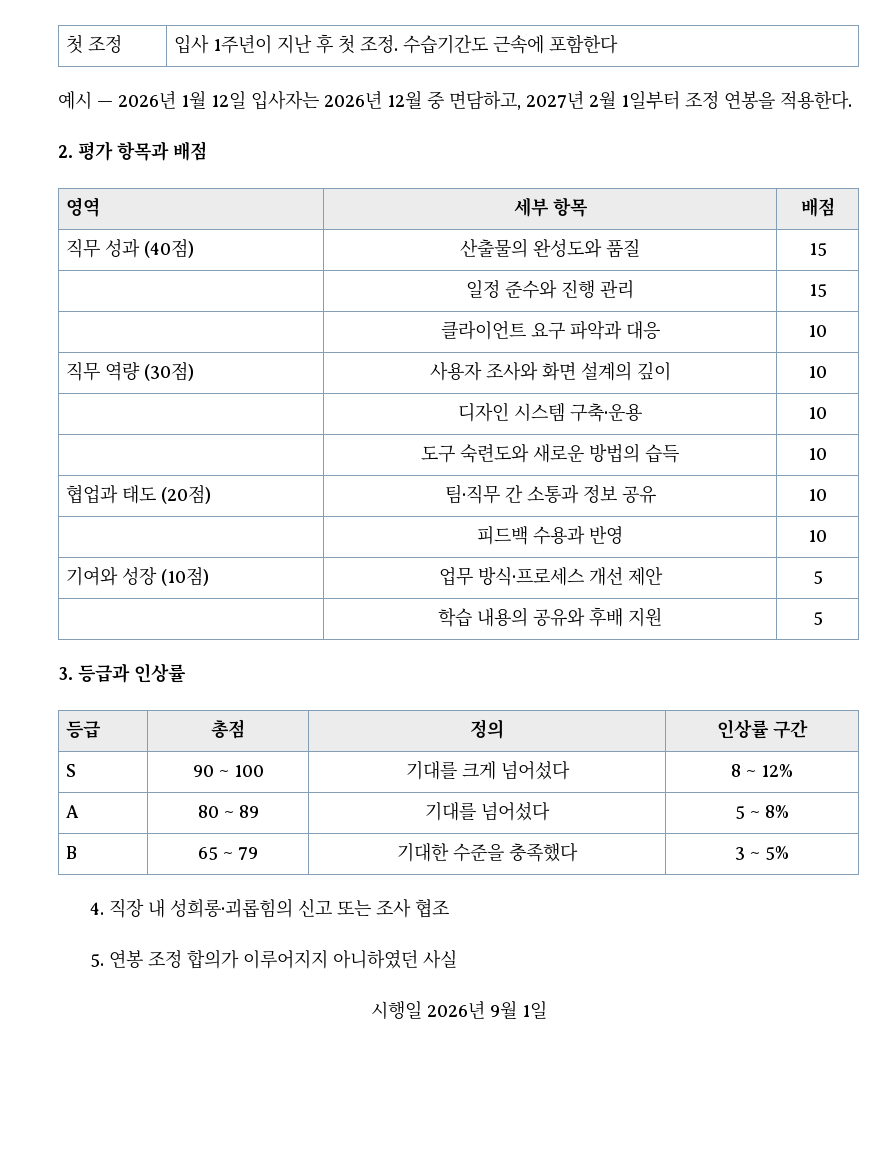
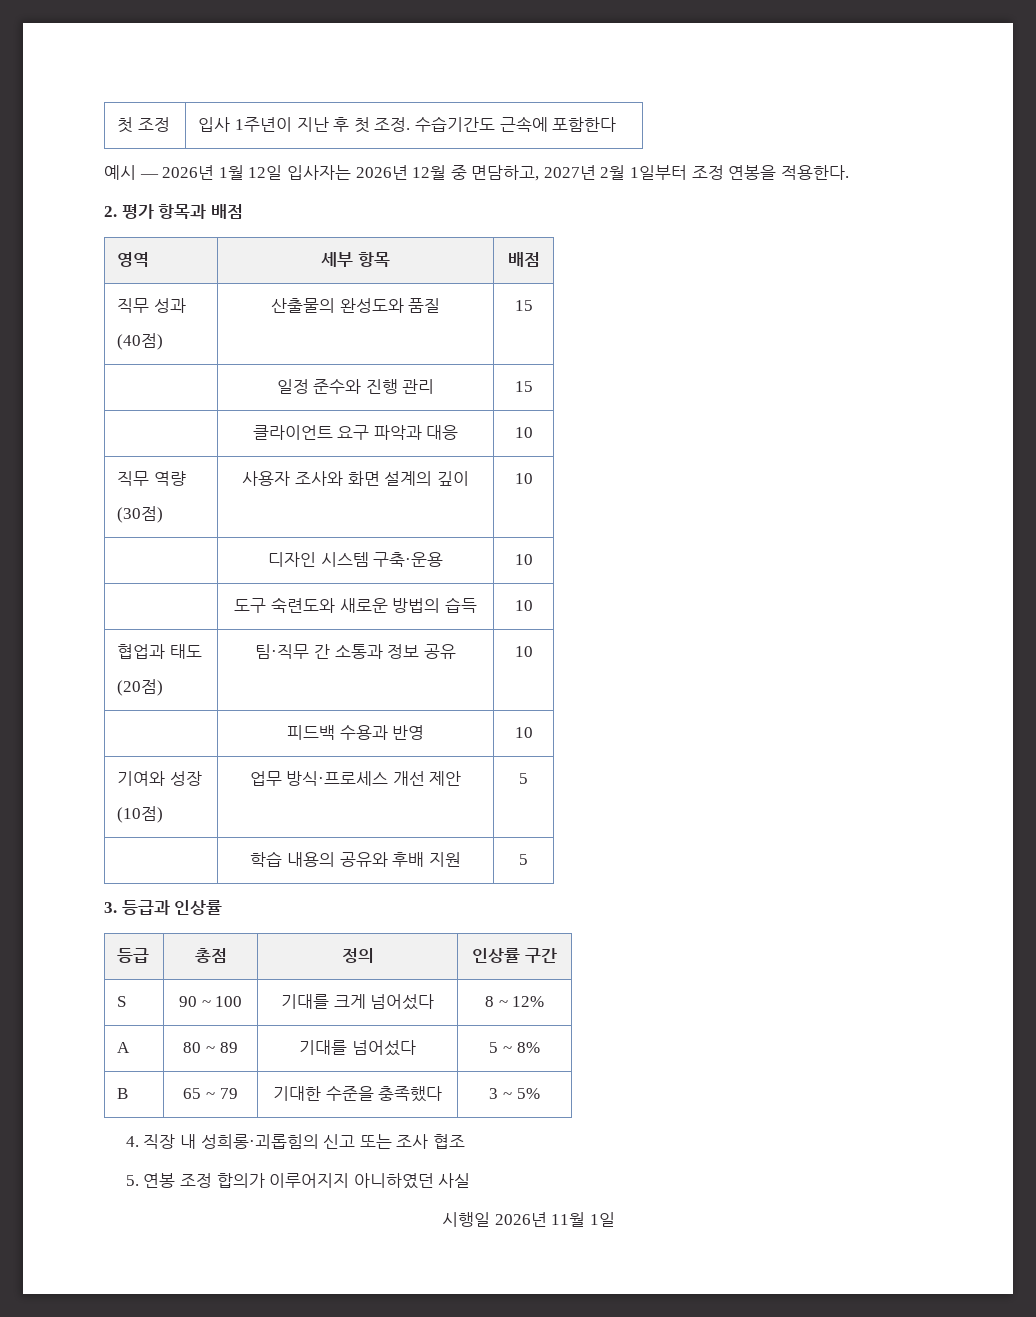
- 직무 성과 (40점) | 산출물의 완성도와 품질 | 15
+ 직무 성과
+ (40점) | 산출물의 완성도와 품질 | 15
- 직무 역량 (30점) | 사용자 조사와 화면 설계의 깊이 | 10
+ 직무 역량
+ (30점) | 사용자 조사와 화면 설계의 깊이 | 10
- 협업과 태도 (20점) | 팀·직무 간 소통과 정보 공유 | 10
+ 협업과 태도
+ (20점) | 팀·직무 간 소통과 정보 공유 | 10
- 기여와 성장 (10점) | 업무 방식·프로세스 개선 제안 | 5
+ 기여와 성장
+ (10점) | 업무 방식·프로세스 개선 제안 | 5
- 시행일 2026년 9월 1일
+ 시행일 2026년 11월 1일

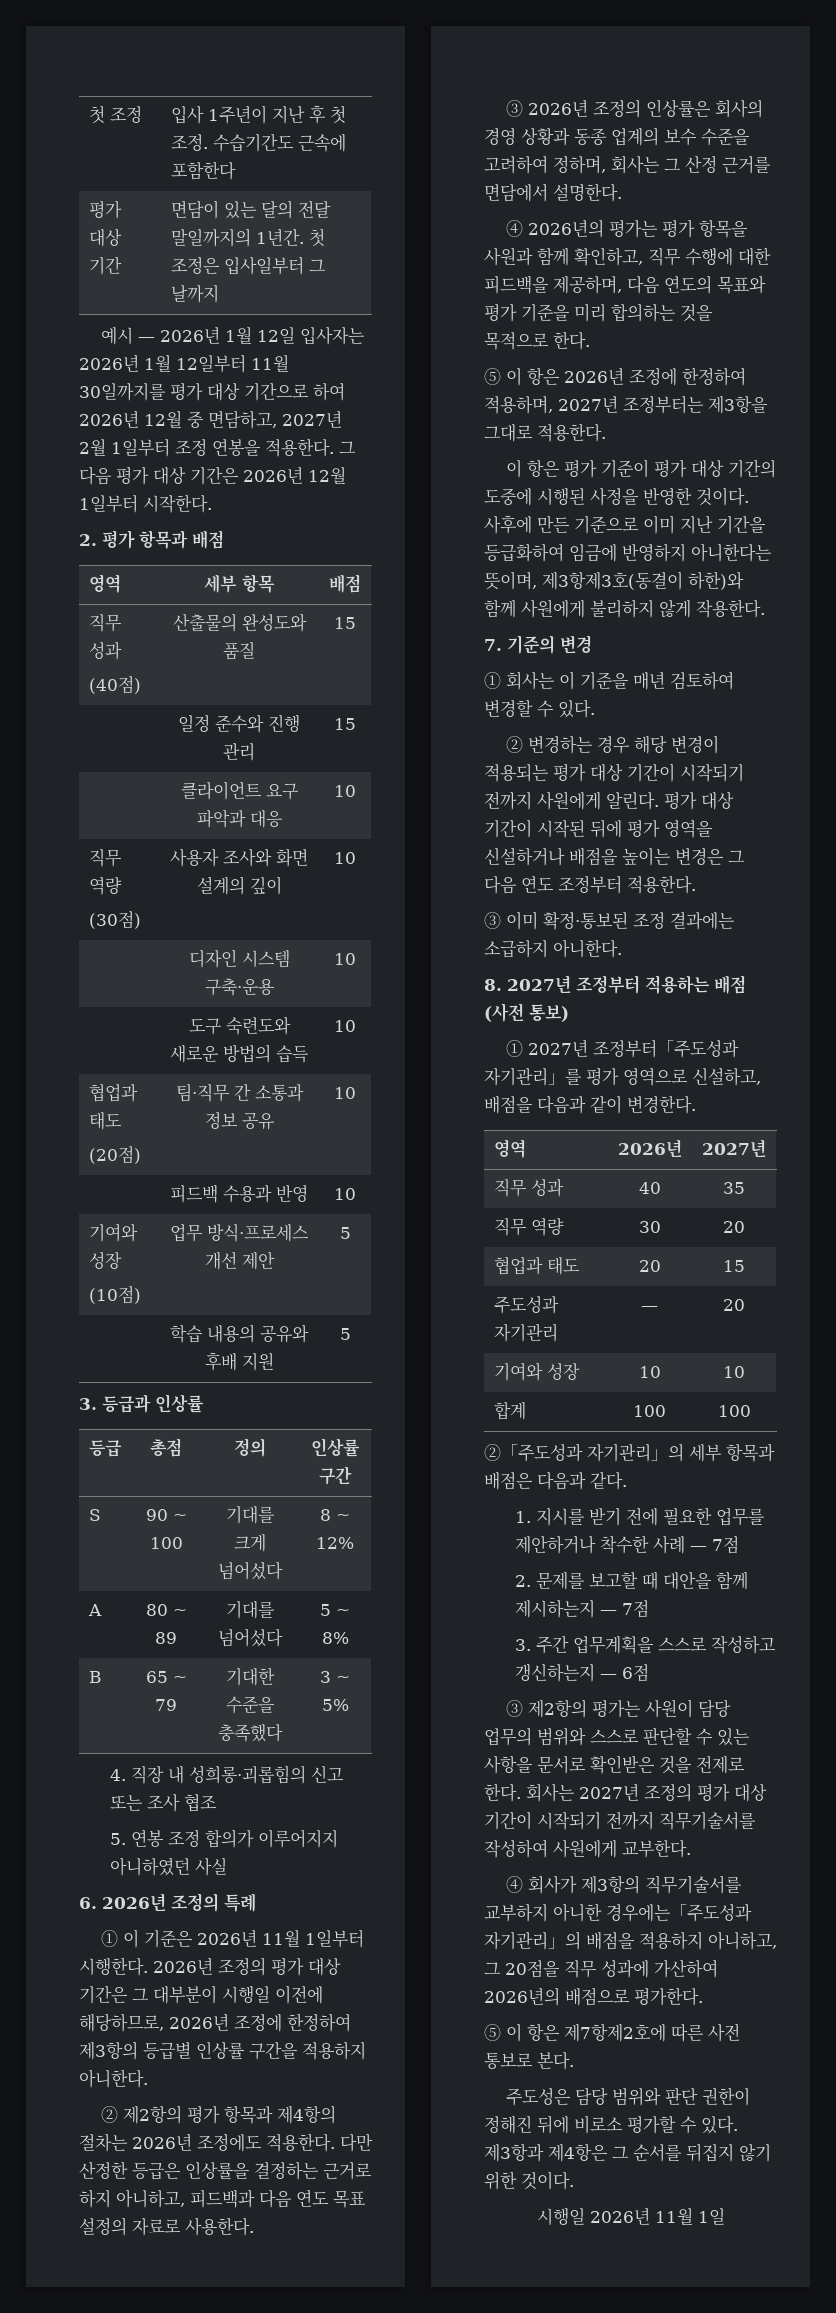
+ 평가 대상 기간 | 면담이 있는 달의 전달 말일까지의 1년간. 첫 조정은 입사일부터 그 날까지
- 예시 — 2026년 1월 12일 입사자는 2026년 12월 중 면담하고, 2027년 2월 1일부터 조정 연봉을 적용한다.
+ 예시 — 2026년 1월 12일 입사자는 2026년 1월 12일부터 11월 30일까지를 평가 대상 기간으로 하여 2026년 12월 중 면담하고, 2027년 2월 1일부터 조정 연봉을 적용한다. 그 다음 평가 대상 기간은 2026년 12월 1일부터 시작한다.
+ 6. 2026년 조정의 특례
+ ① 이 기준은 2026년 11월 1일부터 시행한다. 2026년 조정의 평가 대상 기간은 그 대부분이 시행일 이전에 해당하므로, 2026년 조정에 한정하여 제3항의 등급별 인상률 구간을 적용하지 아니한다.
+ ② 제2항의 평가 항목과 제4항의 절차는 2026년 조정에도 적용한다. 다만 산정한 등급은 인상률을 결정하는 근거로 하지 아니하고, 피드백과 다음 연도 목표 설정의 자료로 사용한다.
+ ③ 2026년 조정의 인상률은 회사의 경영 상황과 동종 업계의 보수 수준을 고려하여 정하며, 회사는 그 산정 근거를 면담에서 설명한다.
+ ④ 2026년의 평가는 평가 항목을 사원과 함께 확인하고, 직무 수행에 대한 피드백을 제공하며, 다음 연도의 목표와 평가 기준을 미리 합의하는 것을 목적으로 한다.
+ ⑤ 이 항은 2026년 조정에 한정하여 적용하며, 2027년 조정부터는 제3항을 그대로 적용한다.
+ 이 항은 평가 기준이 평가 대상 기간의 도중에 시행된 사정을 반영한 것이다. 사후에 만든 기준으로 이미 지난 기간을 등급화하여 임금에 반영하지 아니한다는 뜻이며, 제3항제3호(동결이 하한)와 함께 사원에게 불리하지 않게 작용한다.
+ 7. 기준의 변경
+ ① 회사는 이 기준을 매년 검토하여 변경할 수 있다.
+ ② 변경하는 경우 해당 변경이 적용되는 평가 대상 기간이 시작되기 전까지 사원에게 알린다. 평가 대상 기간이 시작된 뒤에 평가 영역을 신설하거나 배점을 높이는 변경은 그 다음 연도 조정부터 적용한다.
+ ③ 이미 확정·통보된 조정 결과에는 소급하지 아니한다.
+ 8. 2027년 조정부터 적용하는 배점 (사전 통보)
+ ① 2027년 조정부터「주도성과 자기관리」를 평가 영역으로 신설하고, 배점을 다음과 같이 변경한다.
+ 영역 | 2026년 | 2027년
+ 직무 성과 | 40 | 35
+ 직무 역량 | 30 | 20
+ 협업과 태도 | 20 | 15
+ 주도성과 자기관리 | — | 20
+ 기여와 성장 | 10 | 10
+ 합계 | 100 | 100
+ ②「주도성과 자기관리」의 세부 항목과 배점은 다음과 같다.
+ 1. 지시를 받기 전에 필요한 업무를 제안하거나 착수한 사례 — 7점
+ 2. 문제를 보고할 때 대안을 함께 제시하는지 — 7점
+ 3. 주간 업무계획을 스스로 작성하고 갱신하는지 — 6점
+ ③ 제2항의 평가는 사원이 담당 업무의 범위와 스스로 판단할 수 있는 사항을 문서로 확인받은 것을 전제로 한다. 회사는 2027년 조정의 평가 대상 기간이 시작되기 전까지 직무기술서를 작성하여 사원에게 교부한다.
+ ④ 회사가 제3항의 직무기술서를 교부하지 아니한 경우에는「주도성과 자기관리」의 배점을 적용하지 아니하고, 그 20점을 직무 성과에 가산하여 2026년의 배점으로 평가한다.
+ ⑤ 이 항은 제7항제2호에 따른 사전 통보로 본다.
+ 주도성은 담당 범위와 판단 권한이 정해진 뒤에 비로소 평가할 수 있다. 제3항과 제4항은 그 순서를 뒤집지 않기 위한 것이다.

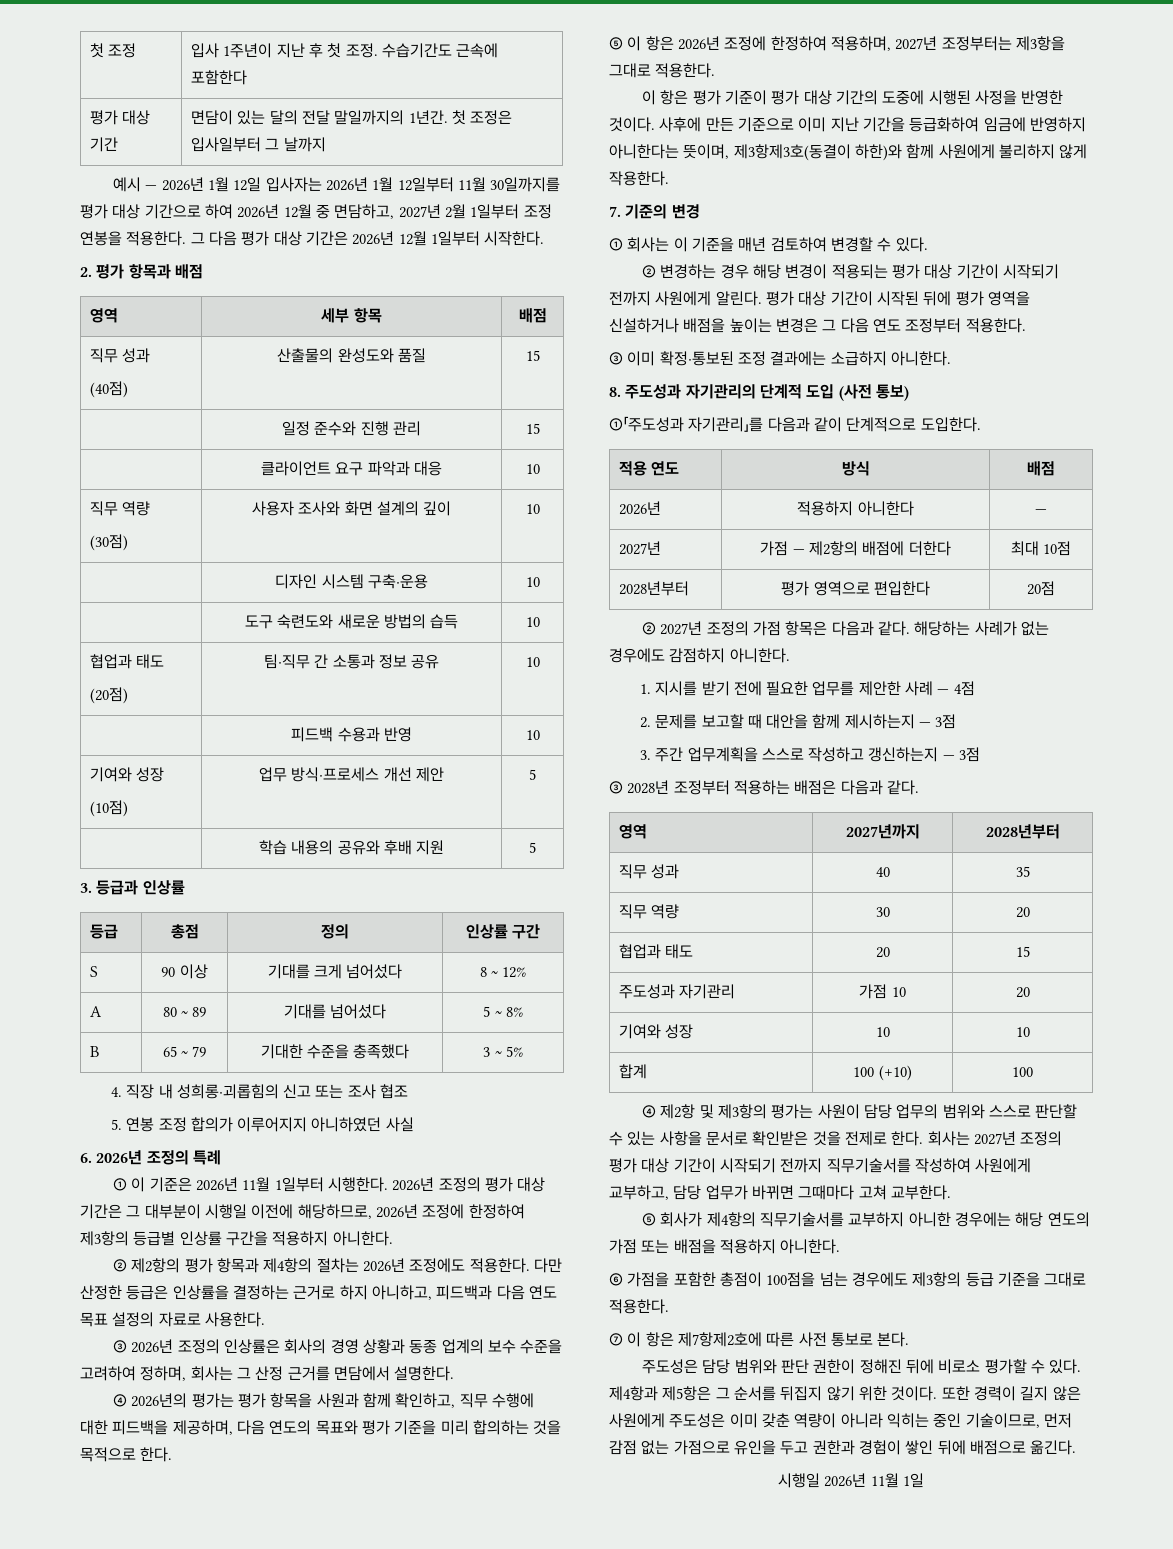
- S | 90 ~ 100 | 기대를 크게 넘어섰다 | 8 ~ 12%
+ S | 90 이상 | 기대를 크게 넘어섰다 | 8 ~ 12%
- 8. 2027년 조정부터 적용하는 배점 (사전 통보)
+ 8. 주도성과 자기관리의 단계적 도입 (사전 통보)
- ① 2027년 조정부터「주도성과 자기관리」를 평가 영역으로 신설하고, 배점을 다음과 같이 변경한다.
- 영역 | 2026년 | 2027년
+ ①「주도성과 자기관리」를 다음과 같이 단계적으로 도입한다.
+ 적용 연도 | 방식 | 배점
+ 2026년 | 적용하지 아니한다 | —
+ 2027년 | 가점 — 제2항의 배점에 더한다 | 최대 10점
+ 2028년부터 | 평가 영역으로 편입한다 | 20점
+ ② 2027년 조정의 가점 항목은 다음과 같다. 해당하는 사례가 없는 경우에도 감점하지 아니한다.
+ 1. 지시를 받기 전에 필요한 업무를 제안한 사례 — 4점
+ 2. 문제를 보고할 때 대안을 함께 제시하는지 — 3점
+ 3. 주간 업무계획을 스스로 작성하고 갱신하는지 — 3점
+ ③ 2028년 조정부터 적용하는 배점은 다음과 같다.
+ 영역 | 2027년까지 | 2028년부터
- 주도성과 자기관리 | — | 20
+ 주도성과 자기관리 | 가점 10 | 20
- 합계 | 100 | 100
+ 합계 | 100 (+10) | 100
- ②「주도성과 자기관리」의 세부 항목과 배점은 다음과 같다.
- 1. 지시를 받기 전에 필요한 업무를 제안하거나 착수한 사례 — 7점
- 2. 문제를 보고할 때 대안을 함께 제시하는지 — 7점
- 3. 주간 업무계획을 스스로 작성하고 갱신하는지 — 6점
- ③ 제2항의 평가는 사원이 담당 업무의 범위와 스스로 판단할 수 있는 사항을 문서로 확인받은 것을 전제로 한다.
+ ④ 제2항 및 제3항의 평가는 사원이 담당 업무의 범위와 스스로 판단할 수 있는 사항을 문서로 확인받은 것을 전제로 한다.
- 회사는 2027년 조정의 평가 대상 기간이 시작되기 전까지 직무기술서를 작성하여 사원에게 교부한다.
- ④ 회사가 제3항의 직무기술서를 교부하지 아니한 경우에는「주도성과 자기관리」의 배점을 적용하지 아니하고, 그 20점을 직무 성과에 가산하여 2026년의 배점으로 평가한다.
- ⑤ 이 항은 제7항제2호에 따른 사전 통보로 본다.
+ 회사는 2027년 조정의 평가 대상 기간이 시작되기 전까지 직무기술서를 작성하여 사원에게 교부하고, 담당 업무가 바뀌면 그때마다 고쳐 교부한다.
+ ⑤ 회사가 제4항의 직무기술서를 교부하지 아니한 경우에는 해당 연도의 가점 또는 배점을 적용하지 아니한다.
+ ⑥ 가점을 포함한 총점이 100점을 넘는 경우에도 제3항의 등급 기준을 그대로 적용한다.
+ ⑦ 이 항은 제7항제2호에 따른 사전 통보로 본다.
- 제3항과 제4항은 그 순서를 뒤집지 않기 위한 것이다.
+ 제4항과 제5항은 그 순서를 뒤집지 않기 위한 것이다. 또한 경력이 길지 않은 사원에게 주도성은 이미 갖춘 역량이 아니라 익히는 중인 기술이므로, 먼저 감점 없는 가점으로 유인을 두고 권한과 경험이 쌓인 뒤에 배점으로 옮긴다.

